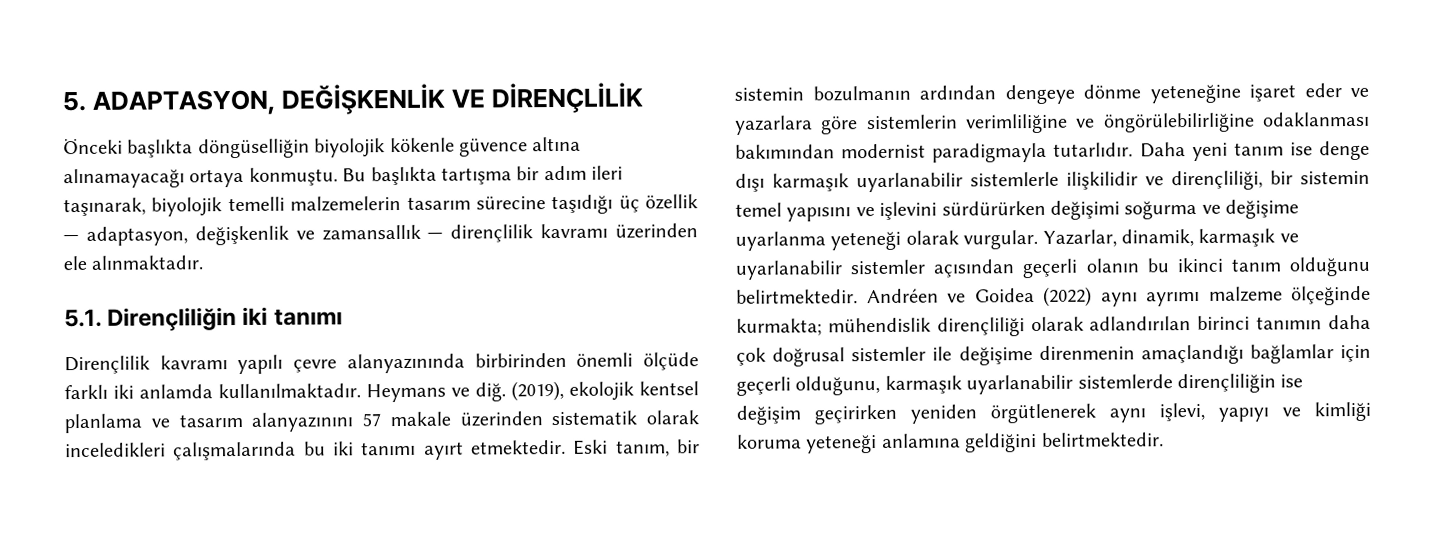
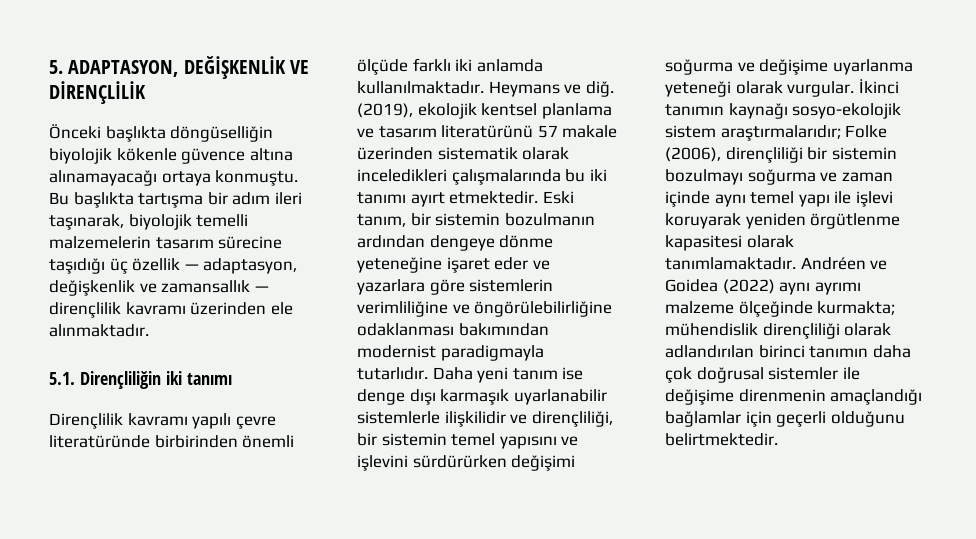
- Dirençlilik kavramı yapılı çevre alanyazınında birbirinden önemli ölçüde farklı iki anlamda kullanılmaktadır.
+ Dirençlilik kavramı yapılı çevre literatüründe birbirinden önemli ölçüde farklı iki anlamda kullanılmaktadır.
- (2019), ekolojik kentsel planlama ve tasarım alanyazınını 57 makale üzerinden sistematik olarak inceledikleri çalışmalarında bu iki tanımı ayırt etmektedir.
+ (2019), ekolojik kentsel planlama ve tasarım literatürünü 57 makale üzerinden sistematik olarak inceledikleri çalışmalarında bu iki tanımı ayırt etmektedir.
- Yazarlar, dinamik, karmaşık ve uyarlanabilir sistemler açısından geçerli olanın bu ikinci tanım olduğunu belirtmektedir.
+ İkinci tanımın kaynağı sosyo-ekolojik sistem araştırmalarıdır; Folke (2006), dirençliliği bir sistemin bozulmayı soğurma ve zaman içinde aynı temel yapı ile işlevi koruyarak yeniden örgütlenme kapasitesi olarak tanımlamaktadır.
- Andréen ve Goidea (2022) aynı ayrımı malzeme ölçeğinde kurmakta; mühendislik dirençliliği olarak adlandırılan birinci tanımın daha çok doğrusal sistemler ile değişime direnmenin amaçlandığı bağlamlar için geçerli olduğunu, karmaşık uyarlanabilir sistemlerde dirençliliğin ise değişim geçirirken yeniden örgütlenerek aynı işlevi, yapıyı ve kimliği koruma yeteneği anlamına geldiğini belirtmektedir.
+ Andréen ve Goidea (2022) aynı ayrımı malzeme ölçeğinde kurmakta; mühendislik dirençliliği olarak adlandırılan birinci tanımın daha çok doğrusal sistemler ile değişime direnmenin amaçlandığı bağlamlar için geçerli olduğunu belirtmektedir.

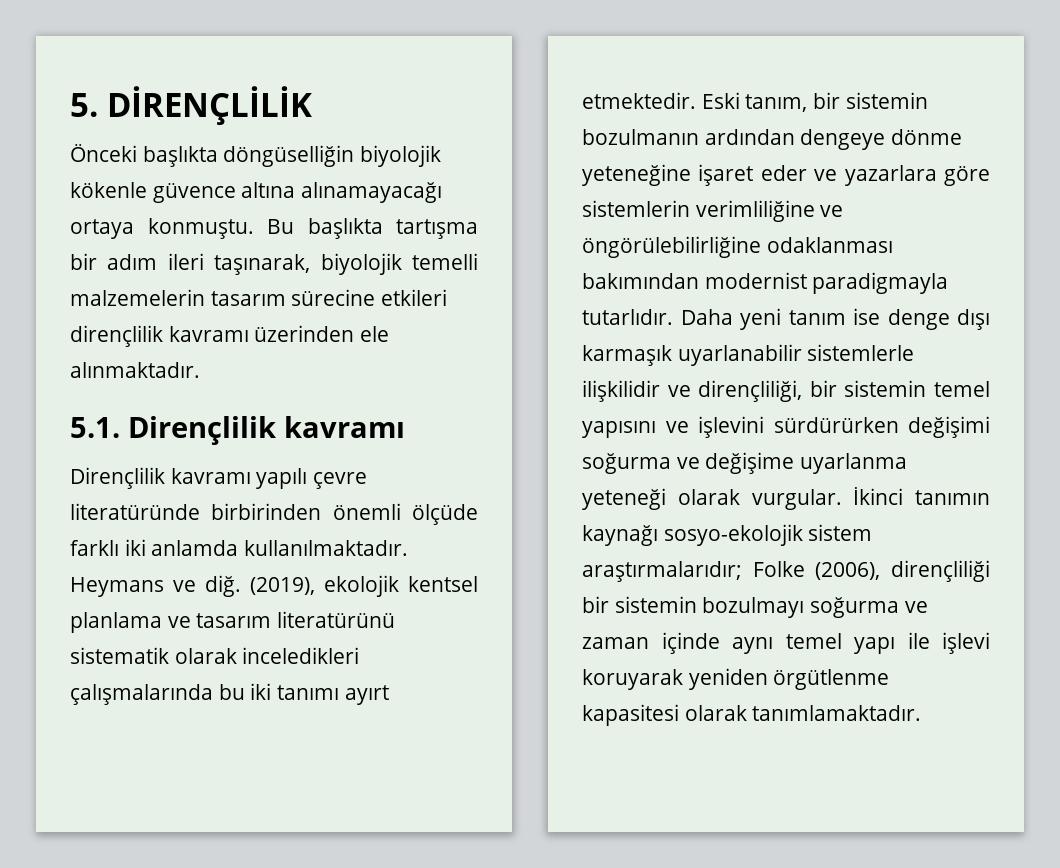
- 5. ADAPTASYON, DEĞİŞKENLİK VE DİRENÇLİLİK
+ 5. DİRENÇLİLİK
- Bu başlıkta tartışma bir adım ileri taşınarak, biyolojik temelli malzemelerin tasarım sürecine taşıdığı üç özellik — adaptasyon, değişkenlik ve zamansallık — dirençlilik kavramı üzerinden ele alınmaktadır.
+ Bu başlıkta tartışma bir adım ileri taşınarak, biyolojik temelli malzemelerin tasarım sürecine etkileri dirençlilik kavramı üzerinden ele alınmaktadır.
- 5.1. Dirençliliğin iki tanımı
+ 5.1. Dirençlilik kavramı
- (2019), ekolojik kentsel planlama ve tasarım literatürünü 57 makale üzerinden sistematik olarak inceledikleri çalışmalarında bu iki tanımı ayırt etmektedir.
+ (2019), ekolojik kentsel planlama ve tasarım literatürünü sistematik olarak inceledikleri çalışmalarında bu iki tanımı ayırt etmektedir.
- Andréen ve Goidea (2022) aynı ayrımı malzeme ölçeğinde kurmakta; mühendislik dirençliliği olarak adlandırılan birinci tanımın daha çok doğrusal sistemler ile değişime direnmenin amaçlandığı bağlamlar için geçerli olduğunu belirtmektedir.

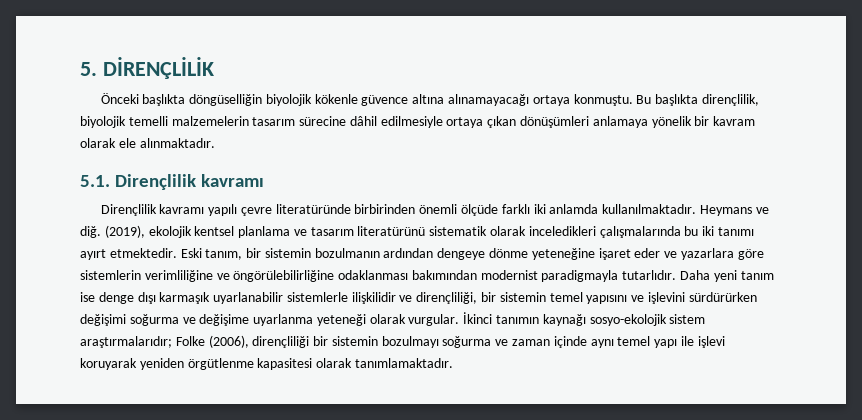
- Bu başlıkta tartışma bir adım ileri taşınarak, biyolojik temelli malzemelerin tasarım sürecine etkileri dirençlilik kavramı üzerinden ele alınmaktadır.
+ Bu başlıkta dirençlilik, biyolojik temelli malzemelerin tasarım sürecine dâhil edilmesiyle ortaya çıkan dönüşümleri anlamaya yönelik bir kavram olarak ele alınmaktadır.

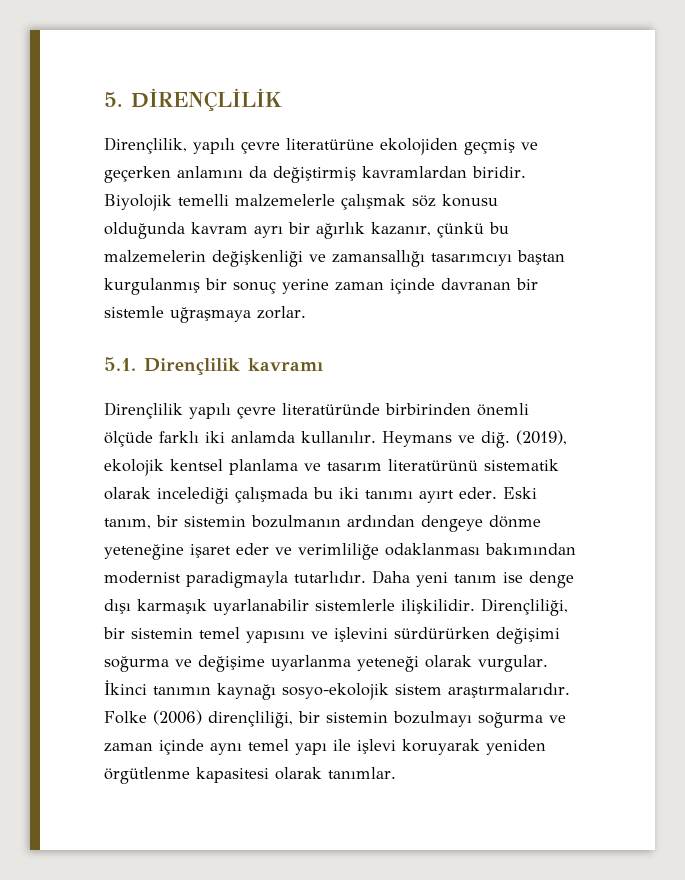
- Önceki başlıkta döngüselliğin biyolojik kökenle güvence altına alınamayacağı ortaya konmuştu. Bu başlıkta dirençlilik, biyolojik temelli malzemelerin tasarım sürecine dâhil edilmesiyle ortaya çıkan dönüşümleri anlamaya yönelik bir kavram olarak ele alınmaktadır.
+ Dirençlilik, yapılı çevre literatürüne ekolojiden geçmiş ve geçerken anlamını da değiştirmiş kavramlardan biridir. Biyolojik temelli malzemelerle çalışmak söz konusu olduğunda kavram ayrı bir ağırlık kazanır, çünkü bu malzemelerin değişkenliği ve zamansallığı tasarımcıyı baştan kurgulanmış bir sonuç yerine zaman içinde davranan bir sistemle uğraşmaya zorlar.
- Dirençlilik kavramı yapılı çevre literatüründe birbirinden önemli ölçüde farklı iki anlamda kullanılmaktadır.
+ Dirençlilik yapılı çevre literatüründe birbirinden önemli ölçüde farklı iki anlamda kullanılır.
- (2019), ekolojik kentsel planlama ve tasarım literatürünü sistematik olarak inceledikleri çalışmalarında bu iki tanımı ayırt etmektedir.
+ (2019), ekolojik kentsel planlama ve tasarım literatürünü sistematik olarak incelediği çalışmada bu iki tanımı ayırt eder.
- Eski tanım, bir sistemin bozulmanın ardından dengeye dönme yeteneğine işaret eder ve yazarlara göre sistemlerin verimliliğine ve öngörülebilirliğine odaklanması bakımından modernist paradigmayla tutarlıdır.
+ Eski tanım, bir sistemin bozulmanın ardından dengeye dönme yeteneğine işaret eder ve verimliliğe odaklanması bakımından modernist paradigmayla tutarlıdır.
- Daha yeni tanım ise denge dışı karmaşık uyarlanabilir sistemlerle ilişkilidir ve dirençliliği, bir sistemin temel yapısını ve işlevini sürdürürken değişimi soğurma ve değişime uyarlanma yeteneği olarak vurgular.
+ Daha yeni tanım ise denge dışı karmaşık uyarlanabilir sistemlerle ilişkilidir. Dirençliliği, bir sistemin temel yapısını ve işlevini sürdürürken değişimi soğurma ve değişime uyarlanma yeteneği olarak vurgular.
- İkinci tanımın kaynağı sosyo-ekolojik sistem araştırmalarıdır; Folke (2006), dirençliliği bir sistemin bozulmayı soğurma ve zaman içinde aynı temel yapı ile işlevi koruyarak yeniden örgütlenme kapasitesi olarak tanımlamaktadır.
+ İkinci tanımın kaynağı sosyo-ekolojik sistem araştırmalarıdır. Folke (2006) dirençliliği, bir sistemin bozulmayı soğurma ve zaman içinde aynı temel yapı ile işlevi koruyarak yeniden örgütlenme kapasitesi olarak tanımlar.

